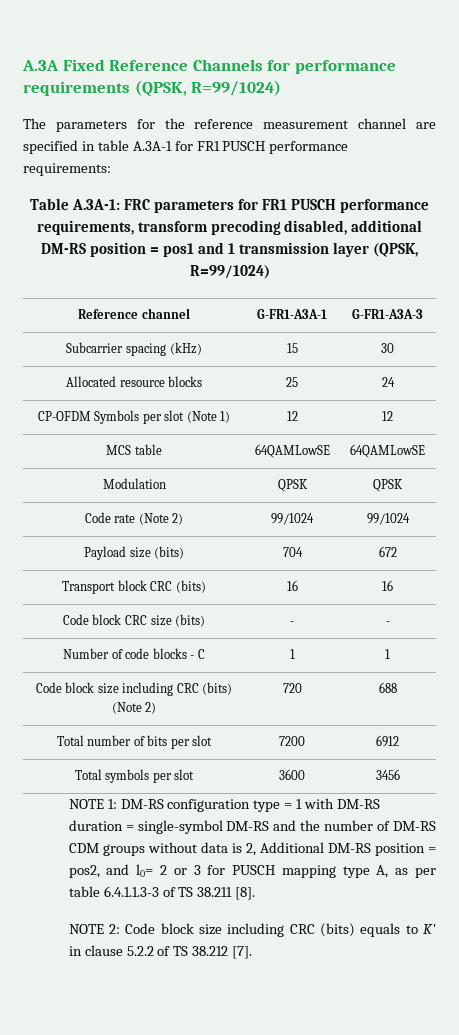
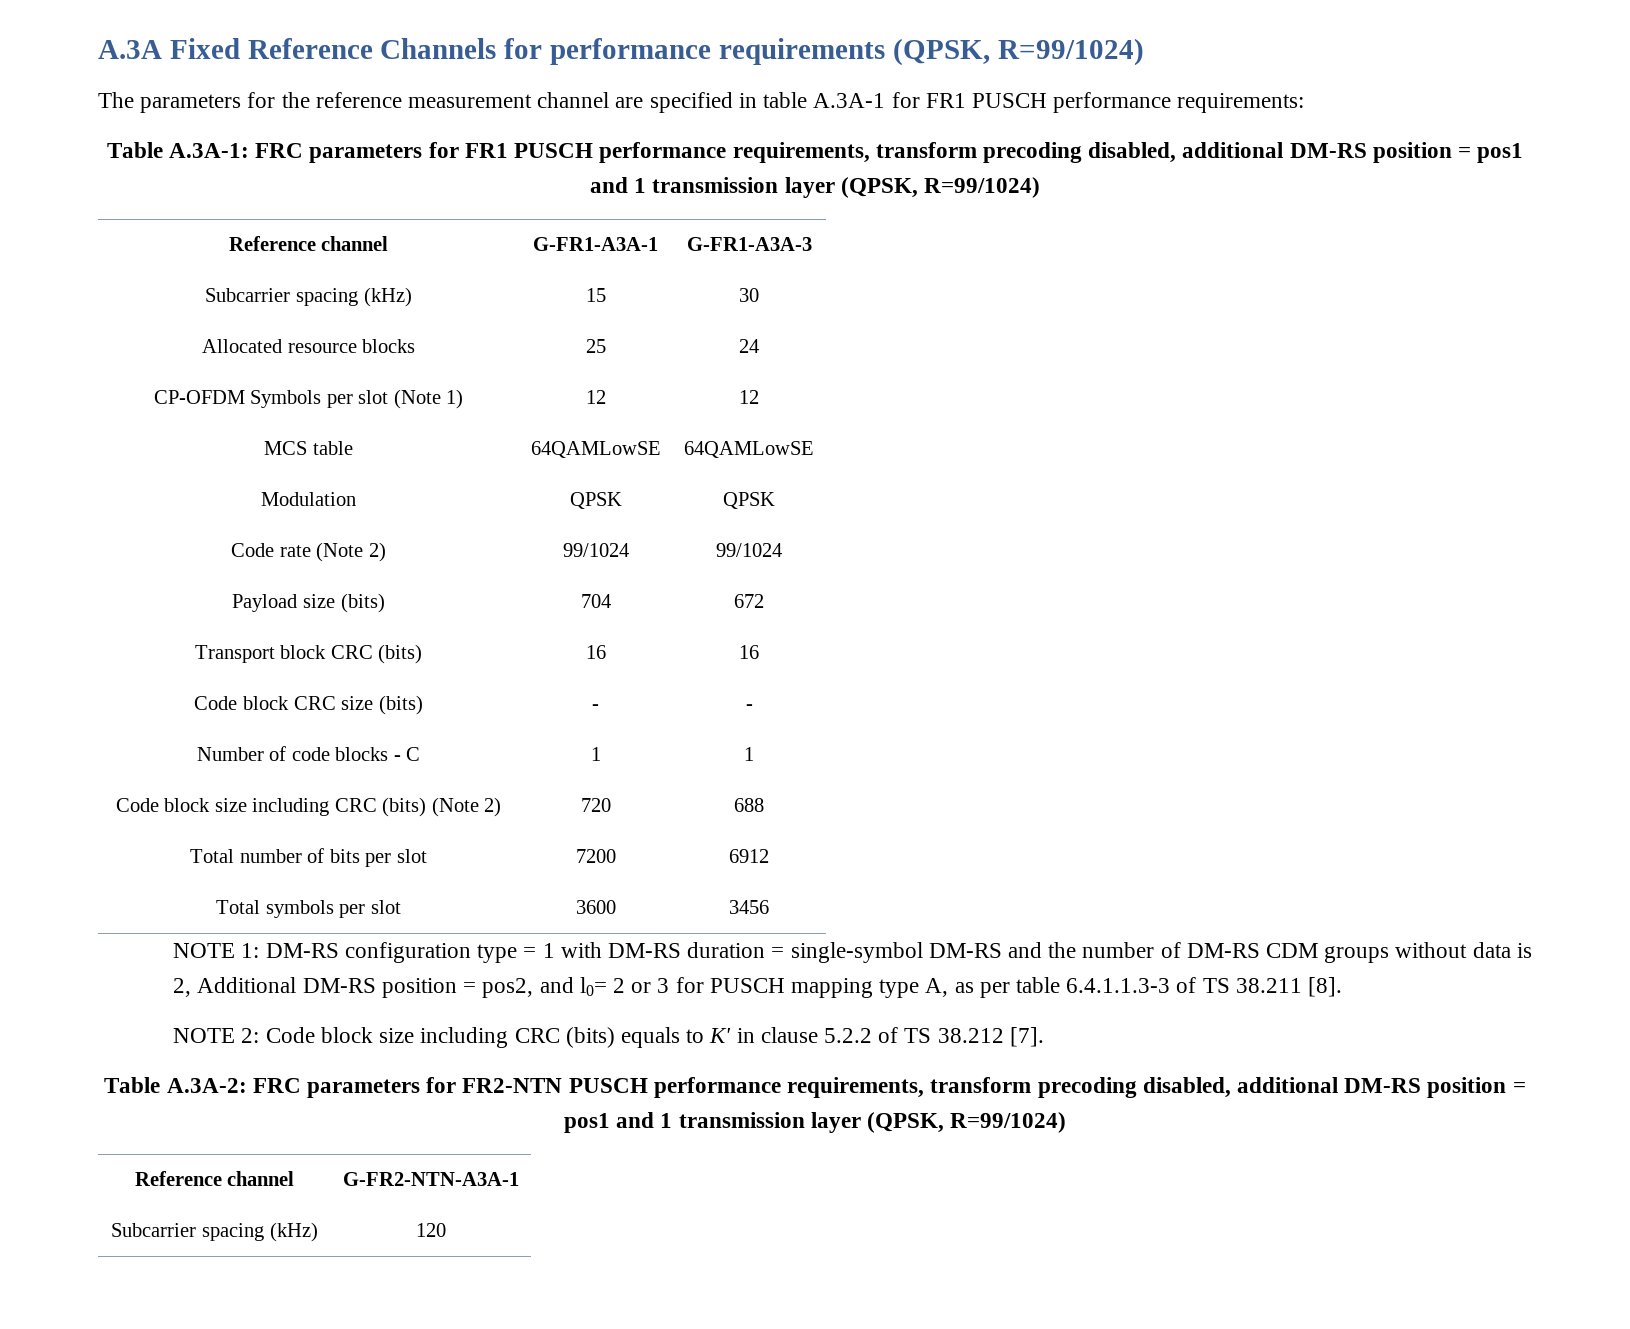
+ Table A.3A-2: FRC parameters for FR2-NTN PUSCH performance requirements, transform precoding disabled, additional DM-RS position = pos1 and 1 transmission layer (QPSK, R=99/1024)
+ Reference channel | G-FR2-NTN-A3A-1
+ Subcarrier spacing (kHz) | 120

